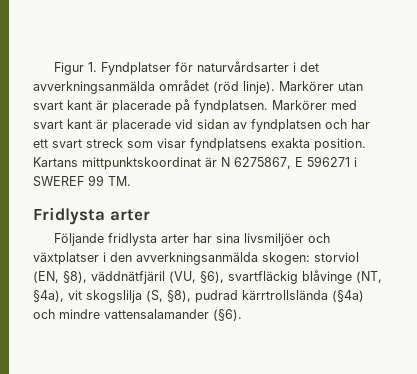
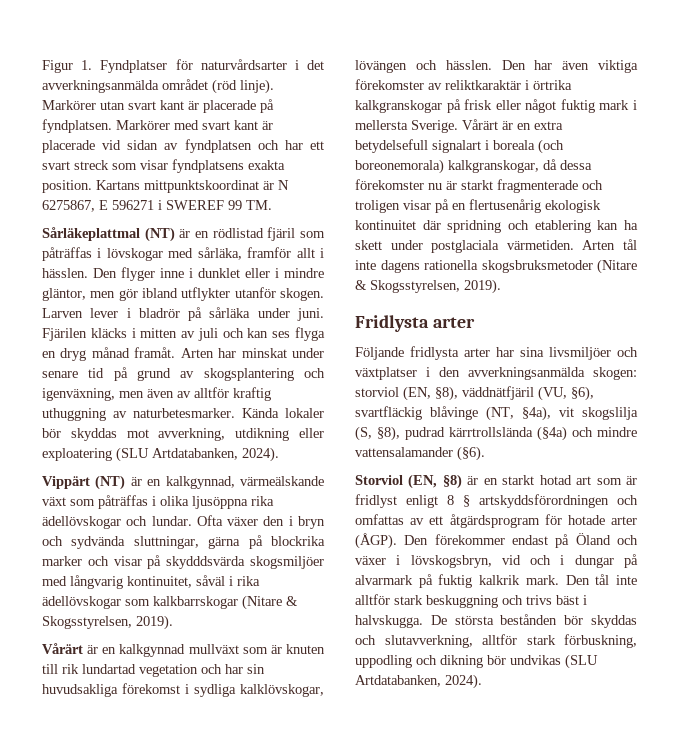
+ Sårläkeplattmal (NT) är en rödlistad fjäril som påträffas i lövskogar med sårläka, framför allt i hässlen. Den flyger inne i dunklet eller i mindre gläntor, men gör ibland utflykter utanför skogen. Larven lever i bladrör på sårläka under juni. Fjärilen kläcks i mitten av juli och kan ses flyga en dryg månad framåt. Arten har minskat under senare tid på grund av skogsplantering och igenväxning, men även av alltför kraftig uthuggning av naturbetesmarker. Kända lokaler bör skyddas mot avverkning, utdikning eller exploatering (SLU Artdatabanken, 2024).
+ Vippärt (NT) är en kalkgynnad, värmeälskande växt som påträffas i olika ljusöppna rika ädellövskogar och lundar. Ofta växer den i bryn och sydvända sluttningar, gärna på blockrika marker och visar på skydddsvärda skogsmiljöer med långvarig kontinuitet, såväl i rika ädellövskogar som kalkbarrskogar (Nitare & Skogsstyrelsen, 2019).
+ Vårärt är en kalkgynnad mullväxt som är knuten till rik lundartad vegetation och har sin huvudsakliga förekomst i sydliga kalklövskogar, lövängen och hässlen. Den har även viktiga förekomster av reliktkaraktär i örtrika kalkgranskogar på frisk eller något fuktig mark i mellersta Sverige. Vårärt är en extra betydelsefull signalart i boreala (och boreonemorala) kalkgranskogar, då dessa förekomster nu är starkt fragmenterade och troligen visar på en flertusenårig ekologisk kontinuitet där spridning och etablering kan ha skett under postglaciala värmetiden. Arten tål inte dagens rationella skogsbruksmetoder (Nitare & Skogsstyrelsen, 2019).
+ Storviol (EN, §8) är en starkt hotad art som är fridlyst enligt 8 § artskyddsförordningen och omfattas av ett åtgärdsprogram för hotade arter (ÅGP). Den förekommer endast på Öland och växer i lövskogsbryn, vid och i dungar på alvarmark på fuktig kalkrik mark. Den tål inte alltför stark beskuggning och trivs bäst i halvskugga. De största bestånden bör skyddas och slutavverkning, alltför stark förbuskning, uppodling och dikning bör undvikas (SLU Artdatabanken, 2024).

